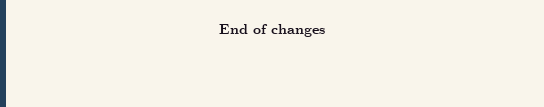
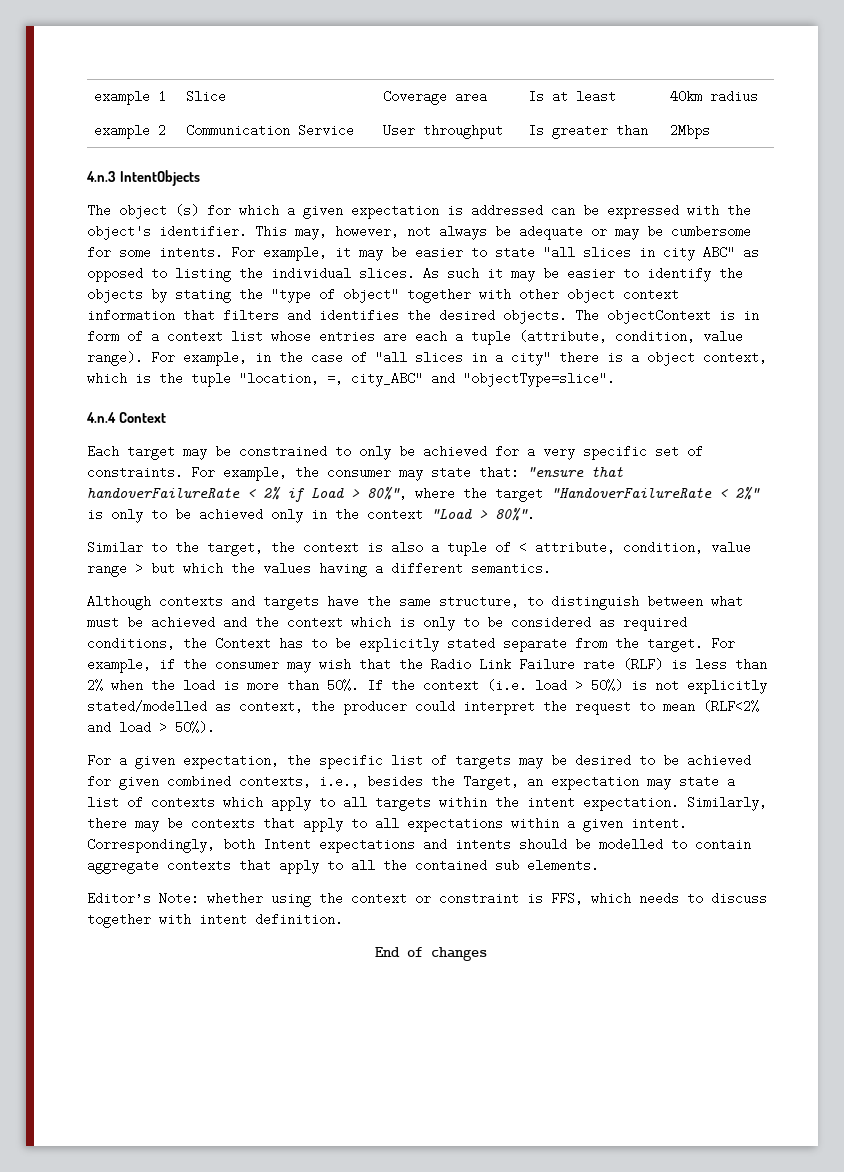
+ example 1 | Slice | Coverage area | Is at least | 40km radius
+ example 2 | Communication Service | User throughput | Is greater than | 2Mbps
+ 4.n.3 IntentObjects
+ The object (s) for which a given expectation is addressed can be expressed with the object's identifier. This may, however, not always be adequate or may be cumbersome for some intents. For example, it may be easier to state "all slices in city ABC" as opposed to listing the individual slices. As such it may be easier to identify the objects by stating the "type of object" together with other object context information that filters and identifies the desired objects. The objectContext is in form of a context list whose entries are each a tuple (attribute, condition, value range). For example, in the case of "all slices in a city" there is a object context, which is the tuple "location, =, city_ABC" and "objectType=slice".
+ 4.n.4 Context
+ Each target may be constrained to only be achieved for a very specific set of constraints. For example, the consumer may state that: "ensure that handoverFailureRate < 2% if Load > 80%", where the target "HandoverFailureRate < 2%" is only to be achieved only in the context "Load > 80%".
+ Similar to the target, the context is also a tuple of < attribute, condition, value range > but which the values having a different semantics.
+ Although contexts and targets have the same structure, to distinguish between what must be achieved and the context which is only to be considered as required conditions, the Context has to be explicitly stated separate from the target. For example, if the consumer may wish that the Radio Link Failure rate (RLF) is less than 2% when the load is more than 50%. If the context (i.e. load > 50%) is not explicitly stated/modelled as context, the producer could interpret the request to mean (RLF<2% and load > 50%).
+ For a given expectation, the specific list of targets may be desired to be achieved for given combined contexts, i.e., besides the Target, an expectation may state a list of contexts which apply to all targets within the intent expectation. Similarly, there may be contexts that apply to all expectations within a given intent. Correspondingly, both Intent expectations and intents should be modelled to contain aggregate contexts that apply to all the contained sub elements.
+ Editor’s Note: whether using the context or constraint is FFS, which needs to discuss together with intent definition.

